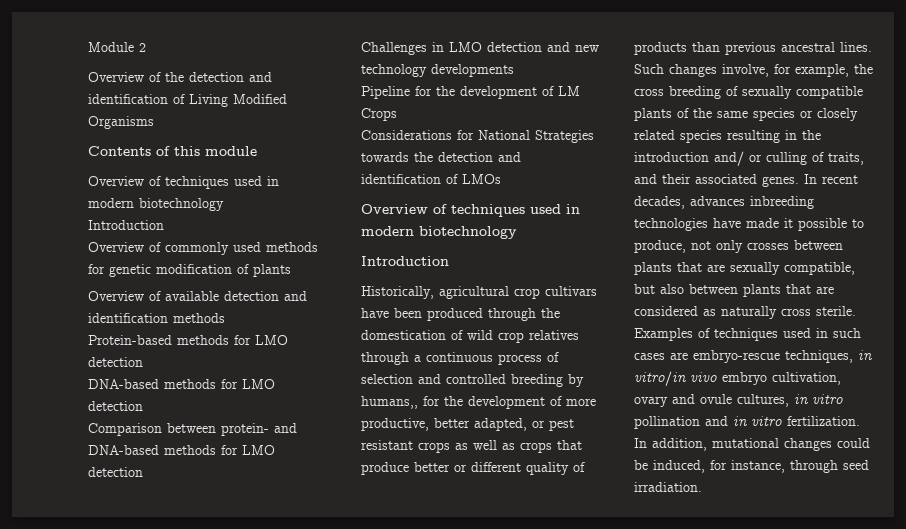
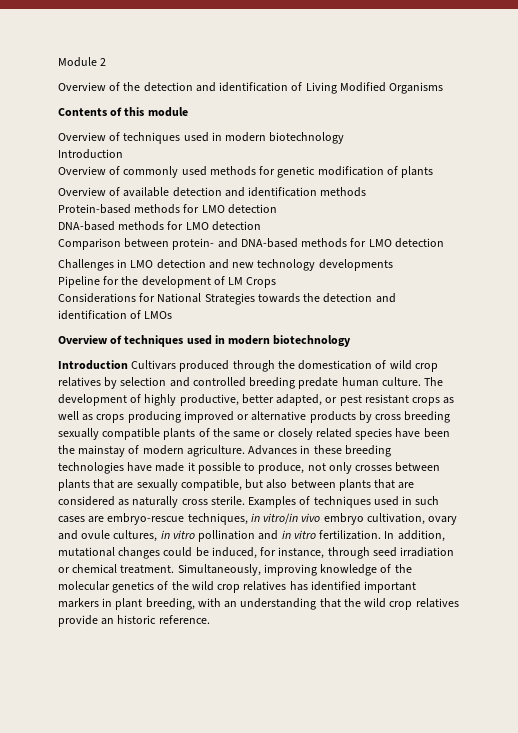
  Considerations for National Strategies towards the detection and identification of LMOs
  Overview of techniques used in modern biotechnology
- Introduction
- Historically, agricultural crop cultivars have been produced through the domestication of wild crop relatives through a continuous process of selection and controlled breeding by humans,, for the development of more productive, better adapted, or pest resistant crops as well as crops that produce better or different quality of products than previous ancestral lines. Such changes involve, for example, the cross breeding of sexually compatible plants of the same species or closely related species resulting in the introduction and/ or culling of traits, and their associated genes. In recent decades, advances inbreeding technologies have made it possible to produce, not only crosses between plants that are sexually compatible, but also between plants that are considered as naturally cross sterile.
+ Introduction Cultivars produced through the domestication of wild crop relatives by selection and controlled breeding predate human culture. The development of highly productive, better adapted, or pest resistant crops as well as crops producing improved or alternative products by cross breeding sexually compatible plants of the same or closely related species have been the mainstay of modern agriculture. Advances in these breeding technologies have made it possible to produce, not only crosses between plants that are sexually compatible, but also between plants that are considered as naturally cross sterile.
- In addition, mutational changes could be induced, for instance, through seed irradiation.
+ In addition, mutational changes could be induced, for instance, through seed irradiation or chemical treatment. Simultaneously, improving knowledge of the molecular genetics of the wild crop relatives has identified important markers in plant breeding, with an understanding that the wild crop relatives provide an historic reference.

